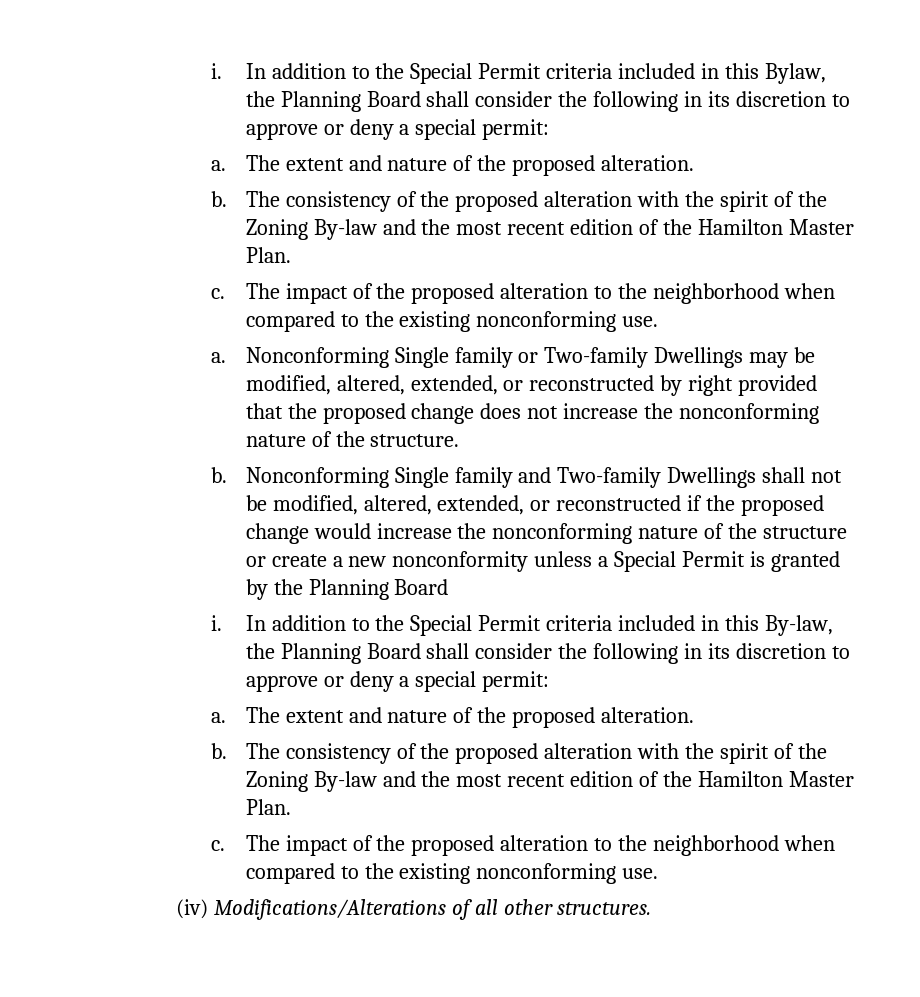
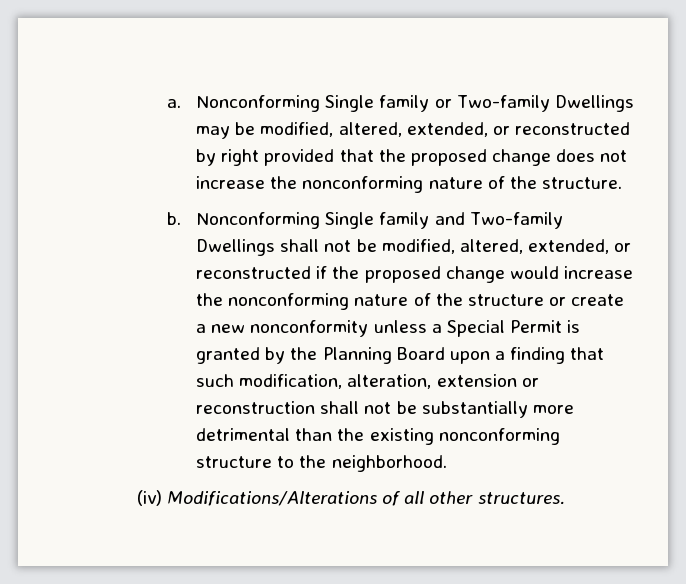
- i. In addition to the Special Permit criteria included in this Bylaw, the Planning Board shall consider the following in its discretion to approve or deny a special permit:
- a. The extent and nature of the proposed alteration.
- b. The consistency of the proposed alteration with the spirit of the Zoning By-law and the most recent edition of the Hamilton Master Plan.
- c. The impact of the proposed alteration to the neighborhood when compared to the existing nonconforming use.
- Nonconforming Single family and Two-family Dwellings shall not be modified, altered, extended, or reconstructed if the proposed change would increase the nonconforming nature of the structure or create a new nonconformity unless a Special Permit is granted by the Planning Board
- i. In addition to the Special Permit criteria included in this By-law, the Planning Board shall consider the following in its discretion to approve or deny a special permit:
- a. The extent and nature of the proposed alteration.
- b. The consistency of the proposed alteration with the spirit of the Zoning By-law and the most recent edition of the Hamilton Master Plan.
- c. The impact of the proposed alteration to the neighborhood when compared to the existing nonconforming use.
+ Nonconforming Single family and Two-family Dwellings shall not be modified, altered, extended, or reconstructed if the proposed change would increase the nonconforming nature of the structure or create a new nonconformity unless a Special Permit is granted by the Planning Board upon a finding that such modification, alteration, extension or reconstruction shall not be substantially more detrimental than the existing nonconforming structure to the neighborhood.

